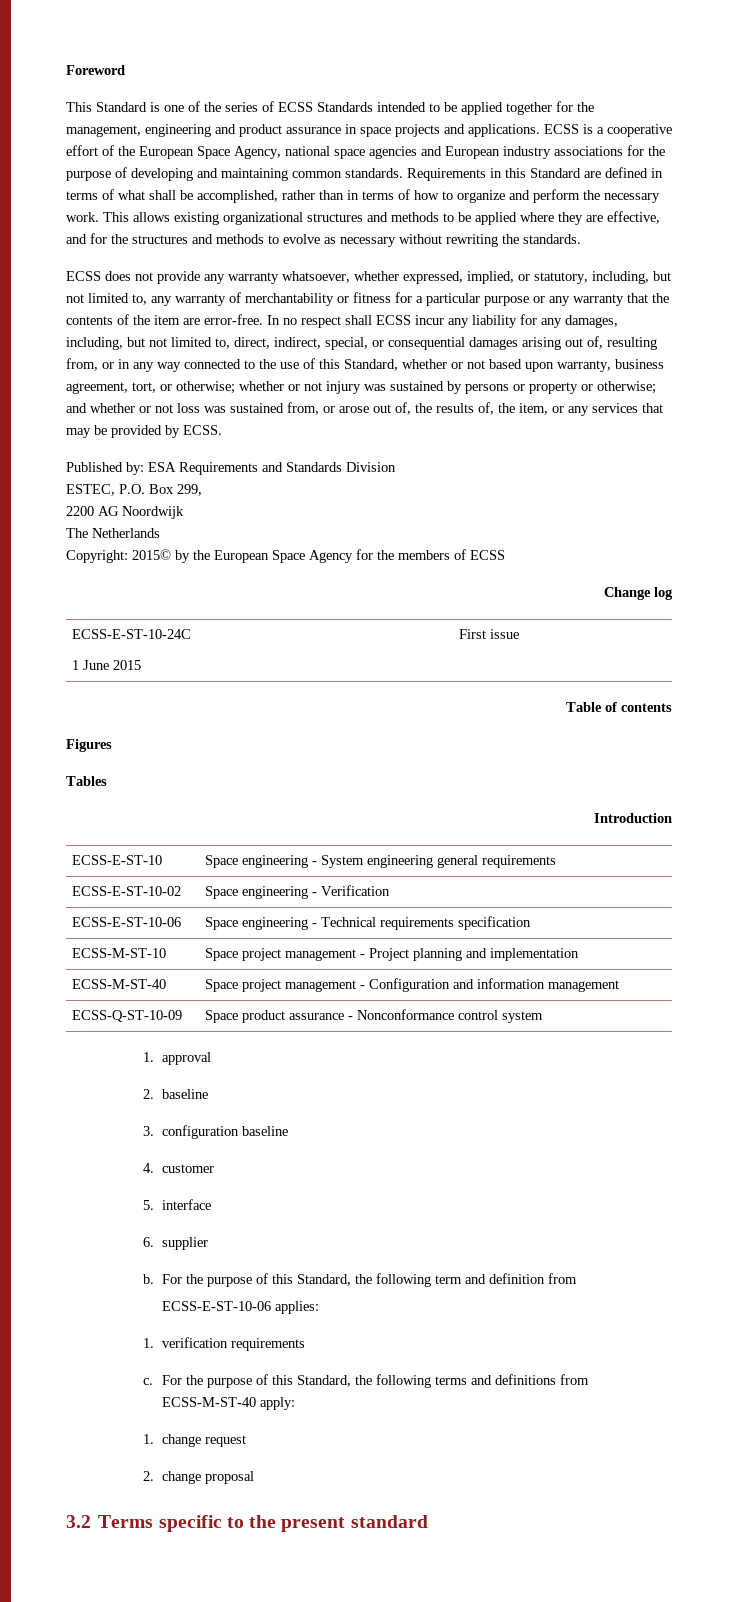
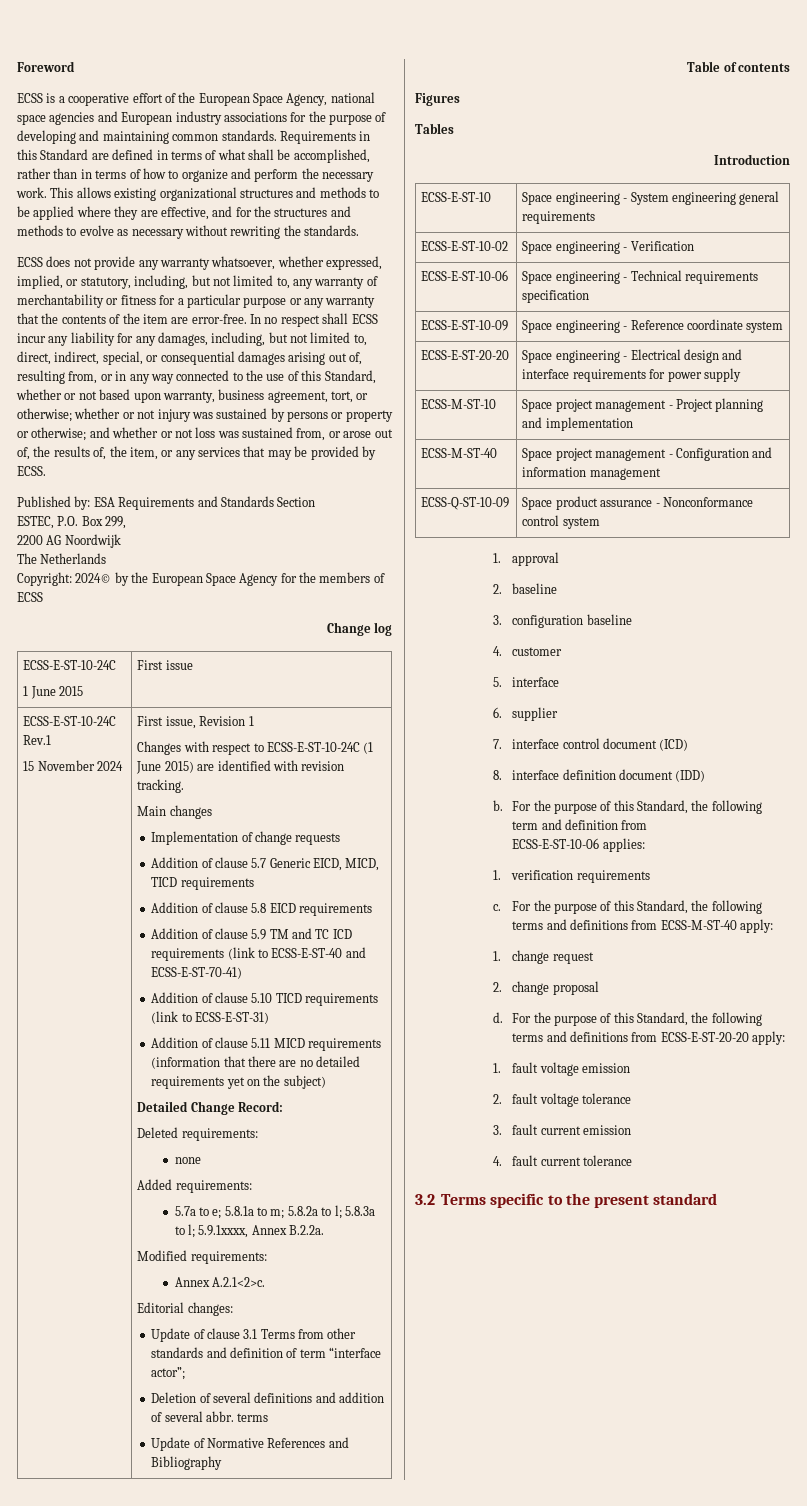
- This Standard is one of the series of ECSS Standards intended to be applied together for the management, engineering and product assurance in space projects and applications.
- Published by: ESA Requirements and Standards Division
+ Published by: ESA Requirements and Standards Section
- Copyright: 2015© by the European Space Agency for the members of ECSS
+ Copyright: 2024© by the European Space Agency for the members of ECSS
+ ECSS-E-ST-10-24C Rev.1
+ 15 November 2024 | First issue, Revision 1
+ Changes with respect to ECSS-E-ST-10-24C (1 June 2015) are identified with revision tracking.
+ Main changes
+ Implementation of change requests
+ Addition of clause 5.7 Generic EICD, MICD, TICD requirements
+ Addition of clause 5.8 EICD requirements
+ Addition of clause 5.9 TM and TC ICD requirements (link to ECSS-E-ST-40 and ECSS-E-ST-70-41)
+ Addition of clause 5.10 TICD requirements (link to ECSS-E-ST-31)
+ Addition of clause 5.11 MICD requirements (information that there are no detailed requirements yet on the subject)
+ Detailed Change Record:
+ Deleted requirements:
+ none
+ Added requirements:
+ 5.7a to e; 5.8.1a to m; 5.8.2a to l; 5.8.3a to l; 5.9.1xxxx, Annex B.2.2a.
+ Modified requirements:
+ Annex A.2.1<2>c.
+ Editorial changes:
+ Update of clause 3.1 Terms from other standards and definition of term “interface actor”;
+ Deletion of several definitions and addition of several abbr. terms
+ Update of Normative References and Bibliography
+ ECSS-E-ST-10-09 | Space engineering - Reference coordinate system
+ ECSS-E-ST-20-20 | Space engineering - Electrical design and interface requirements for power supply
+ 7. interface control document (ICD)
+ 8. interface definition document (IDD)
+ d. For the purpose of this Standard, the following terms and definitions from ECSS-E-ST-20-20 apply:
+ 1. fault voltage emission
+ 2. fault voltage tolerance
+ 3. fault current emission
+ 4. fault current tolerance

